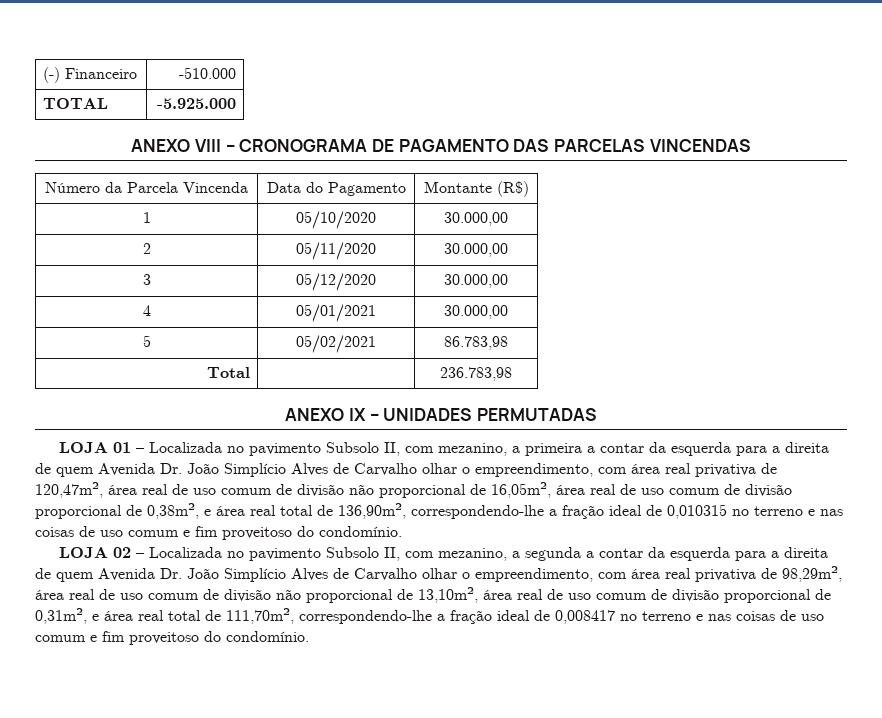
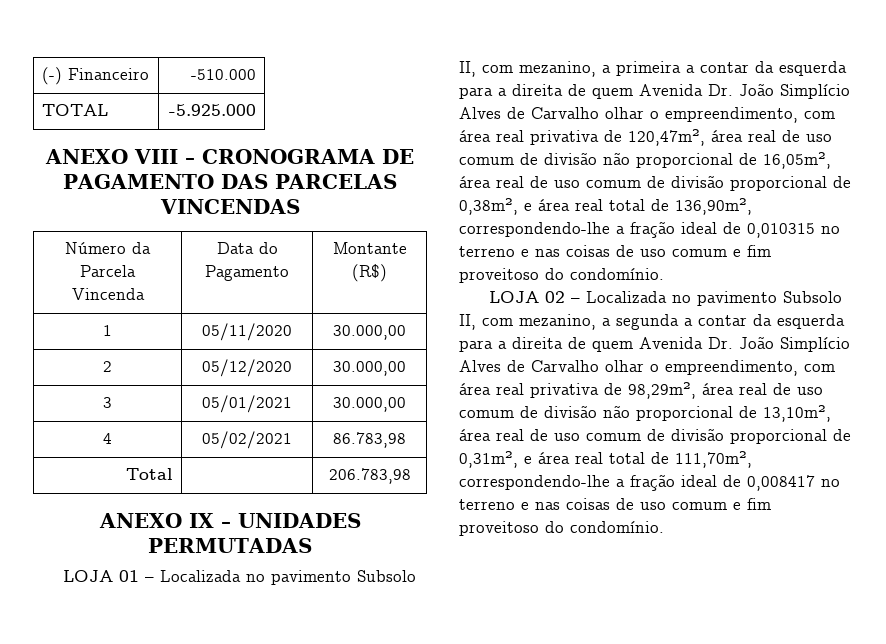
- 1 | 05/10/2020 | 30.000,00
+ 1 | 05/11/2020 | 30.000,00
- 2 | 05/11/2020 | 30.000,00
+ 2 | 05/12/2020 | 30.000,00
- 3 | 05/12/2020 | 30.000,00
+ 3 | 05/01/2021 | 30.000,00
- 4 | 05/01/2021 | 30.000,00
- 5 | 05/02/2021 | 86.783,98
+ 4 | 05/02/2021 | 86.783,98
- Total | | 236.783,98
+ Total | | 206.783,98

